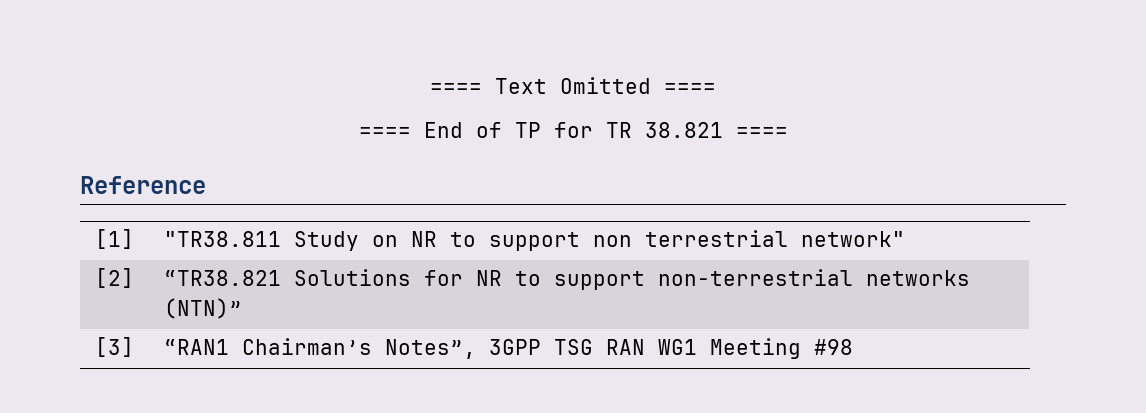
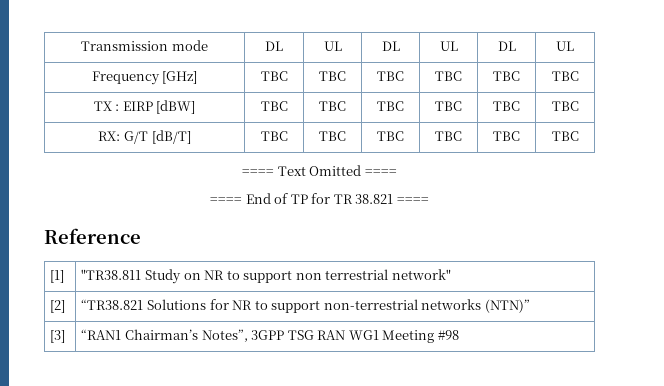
+ Transmission mode | DL | UL | DL | UL | DL | UL
+ Frequency [GHz] | TBC | TBC | TBC | TBC | TBC | TBC
+ TX : EIRP [dBW] | TBC | TBC | TBC | TBC | TBC | TBC
+ RX: G/T [dB/T] | TBC | TBC | TBC | TBC | TBC | TBC

